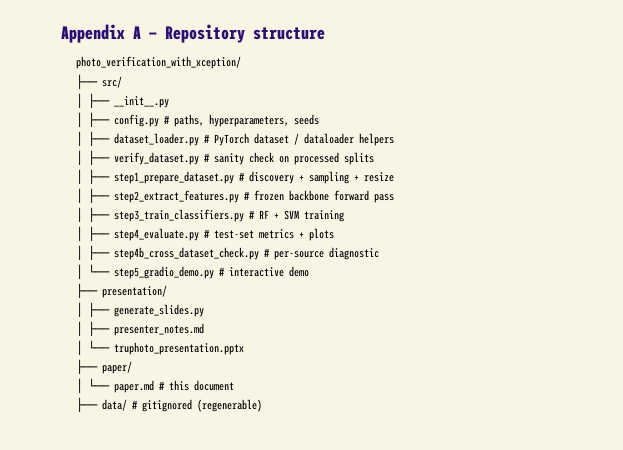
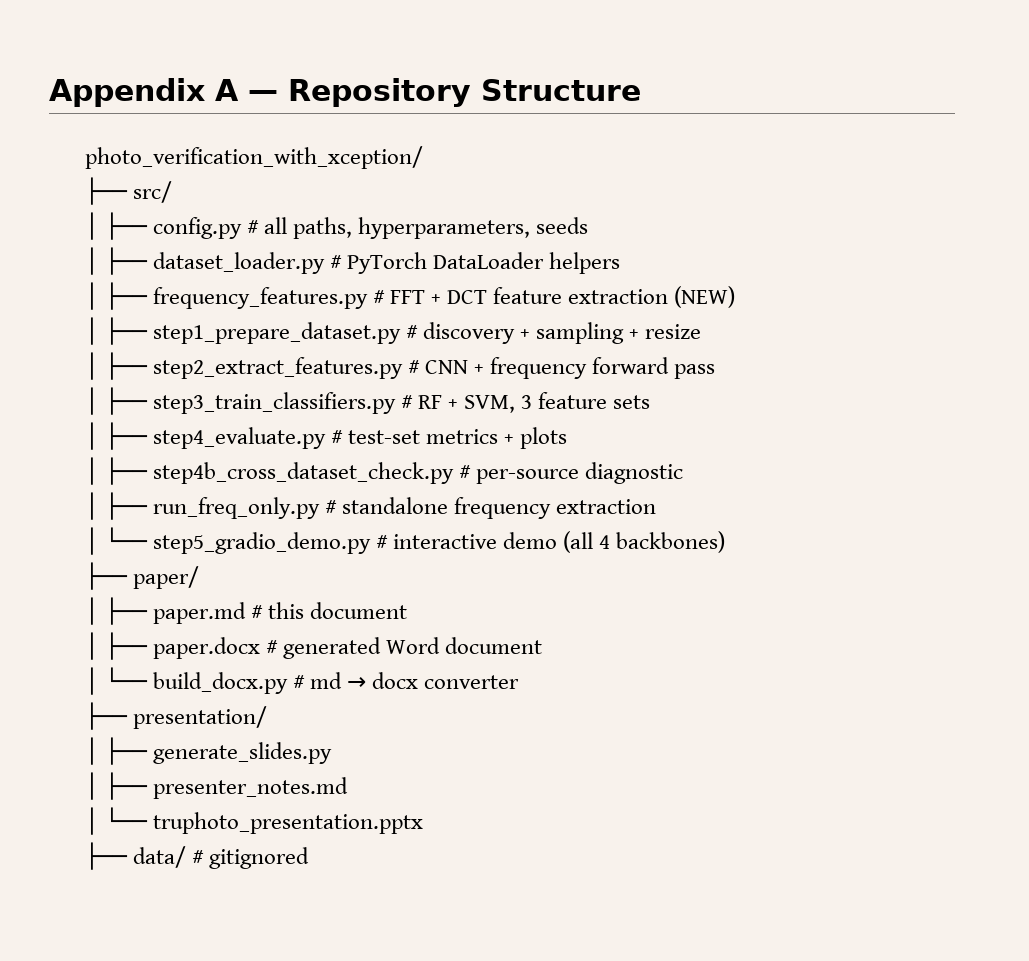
- Appendix A — Repository structure
+ Appendix A — Repository Structure
- │ ├── __init__.py
- │ ├── config.py # paths, hyperparameters, seeds
+ │ ├── config.py # all paths, hyperparameters, seeds
- │ ├── dataset_loader.py # PyTorch dataset / dataloader helpers
+ │ ├── dataset_loader.py # PyTorch DataLoader helpers
- │ ├── verify_dataset.py # sanity check on processed splits
+ │ ├── frequency_features.py # FFT + DCT feature extraction (NEW)
- │ ├── step2_extract_features.py # frozen backbone forward pass
+ │ ├── step2_extract_features.py # CNN + frequency forward pass
- │ ├── step3_train_classifiers.py # RF + SVM training
+ │ ├── step3_train_classifiers.py # RF + SVM, 3 feature sets
+ │ ├── run_freq_only.py # standalone frequency extraction
- │ └── step5_gradio_demo.py # interactive demo
+ │ └── step5_gradio_demo.py # interactive demo (all 4 backbones)
+ ├── paper/
+ │ ├── paper.md # this document
+ │ ├── paper.docx # generated Word document
+ │ └── build_docx.py # md → docx converter
- ├── paper/
- │ └── paper.md # this document
- ├── data/ # gitignored (regenerable)
+ ├── data/ # gitignored

